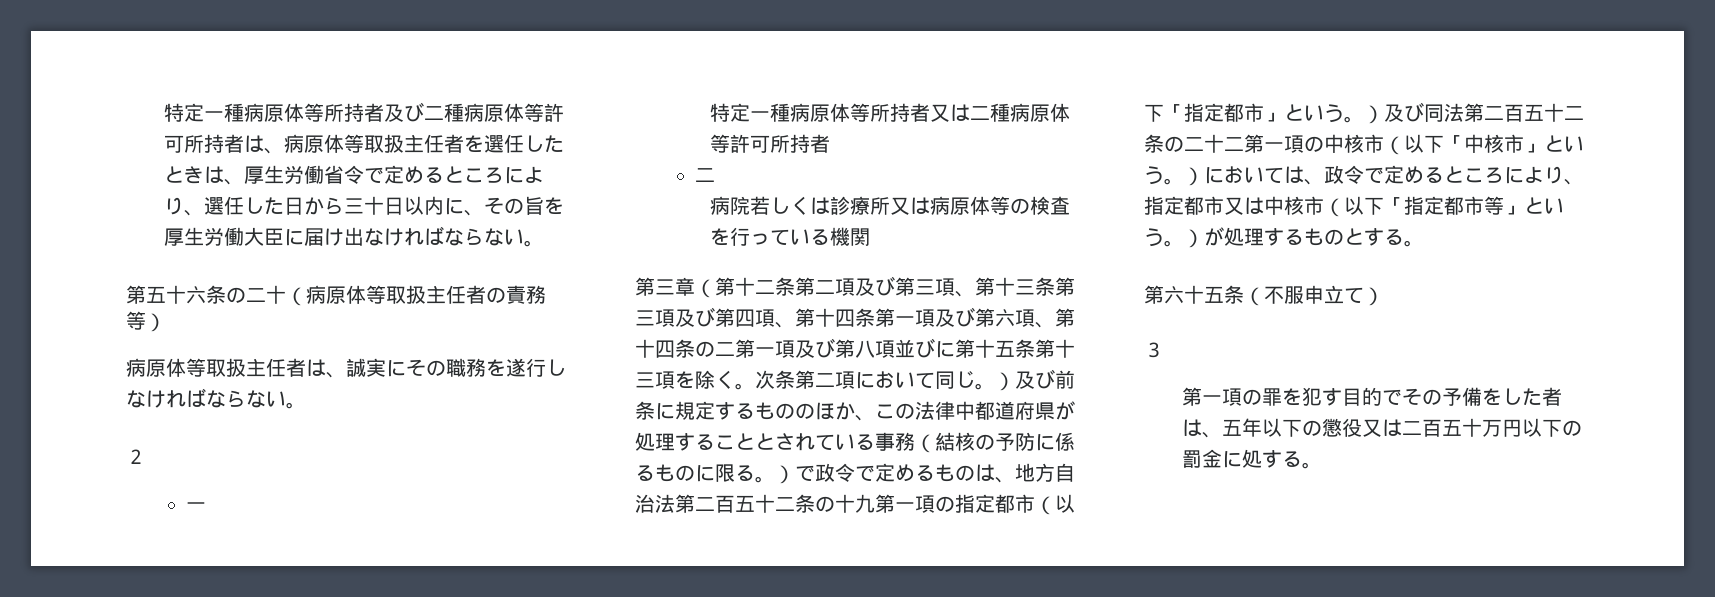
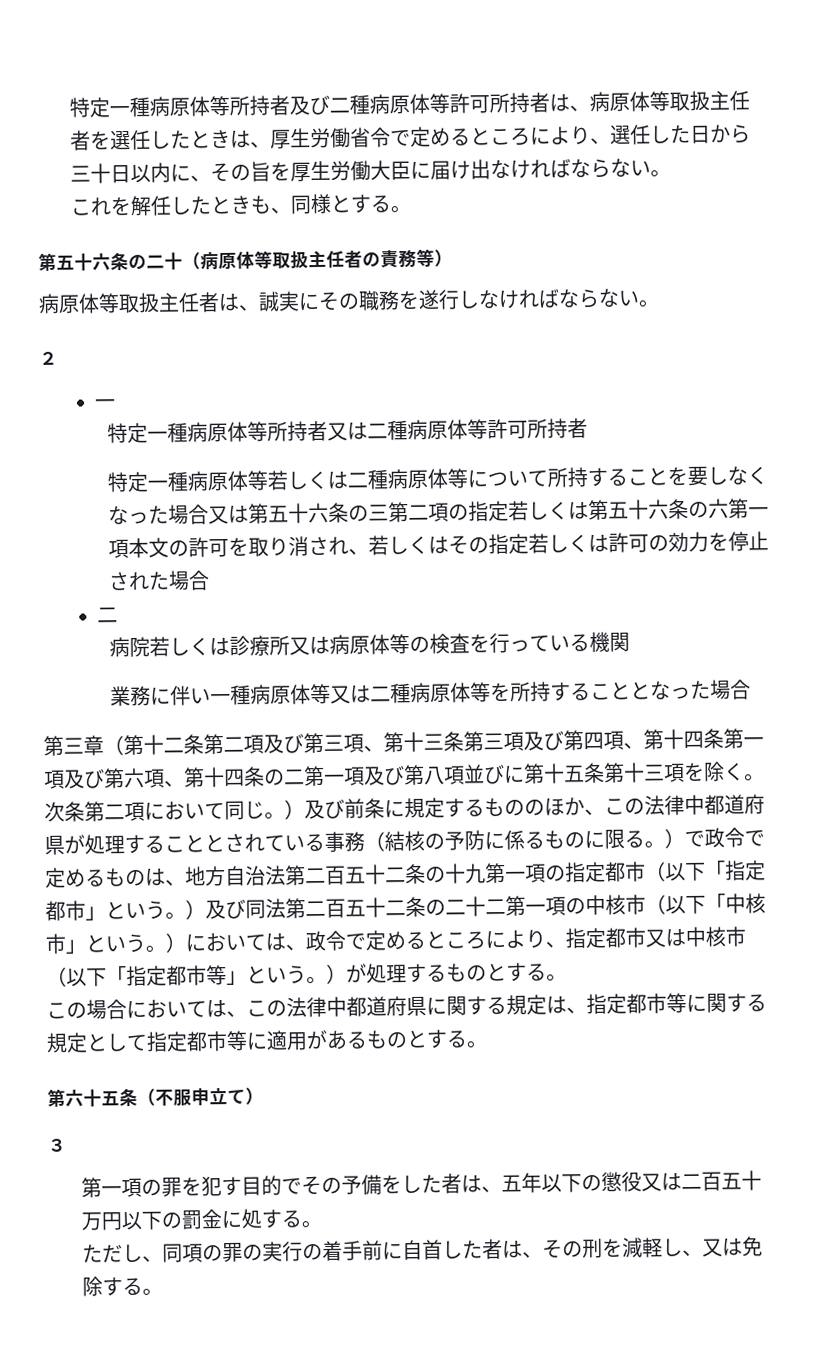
+ これを解任したときも、同様とする。
+ 特定一種病原体等若しくは二種病原体等について所持することを要しなくなった場合又は第五十六条の三第二項の指定若しくは第五十六条の六第一項本文の許可を取り消され、若しくはその指定若しくは許可の効力を停止された場合
+ 業務に伴い一種病原体等又は二種病原体等を所持することとなった場合
+ この場合においては、この法律中都道府県に関する規定は、指定都市等に関する規定として指定都市等に適用があるものとする。
+ ただし、同項の罪の実行の着手前に自首した者は、その刑を減軽し、又は免除する。

